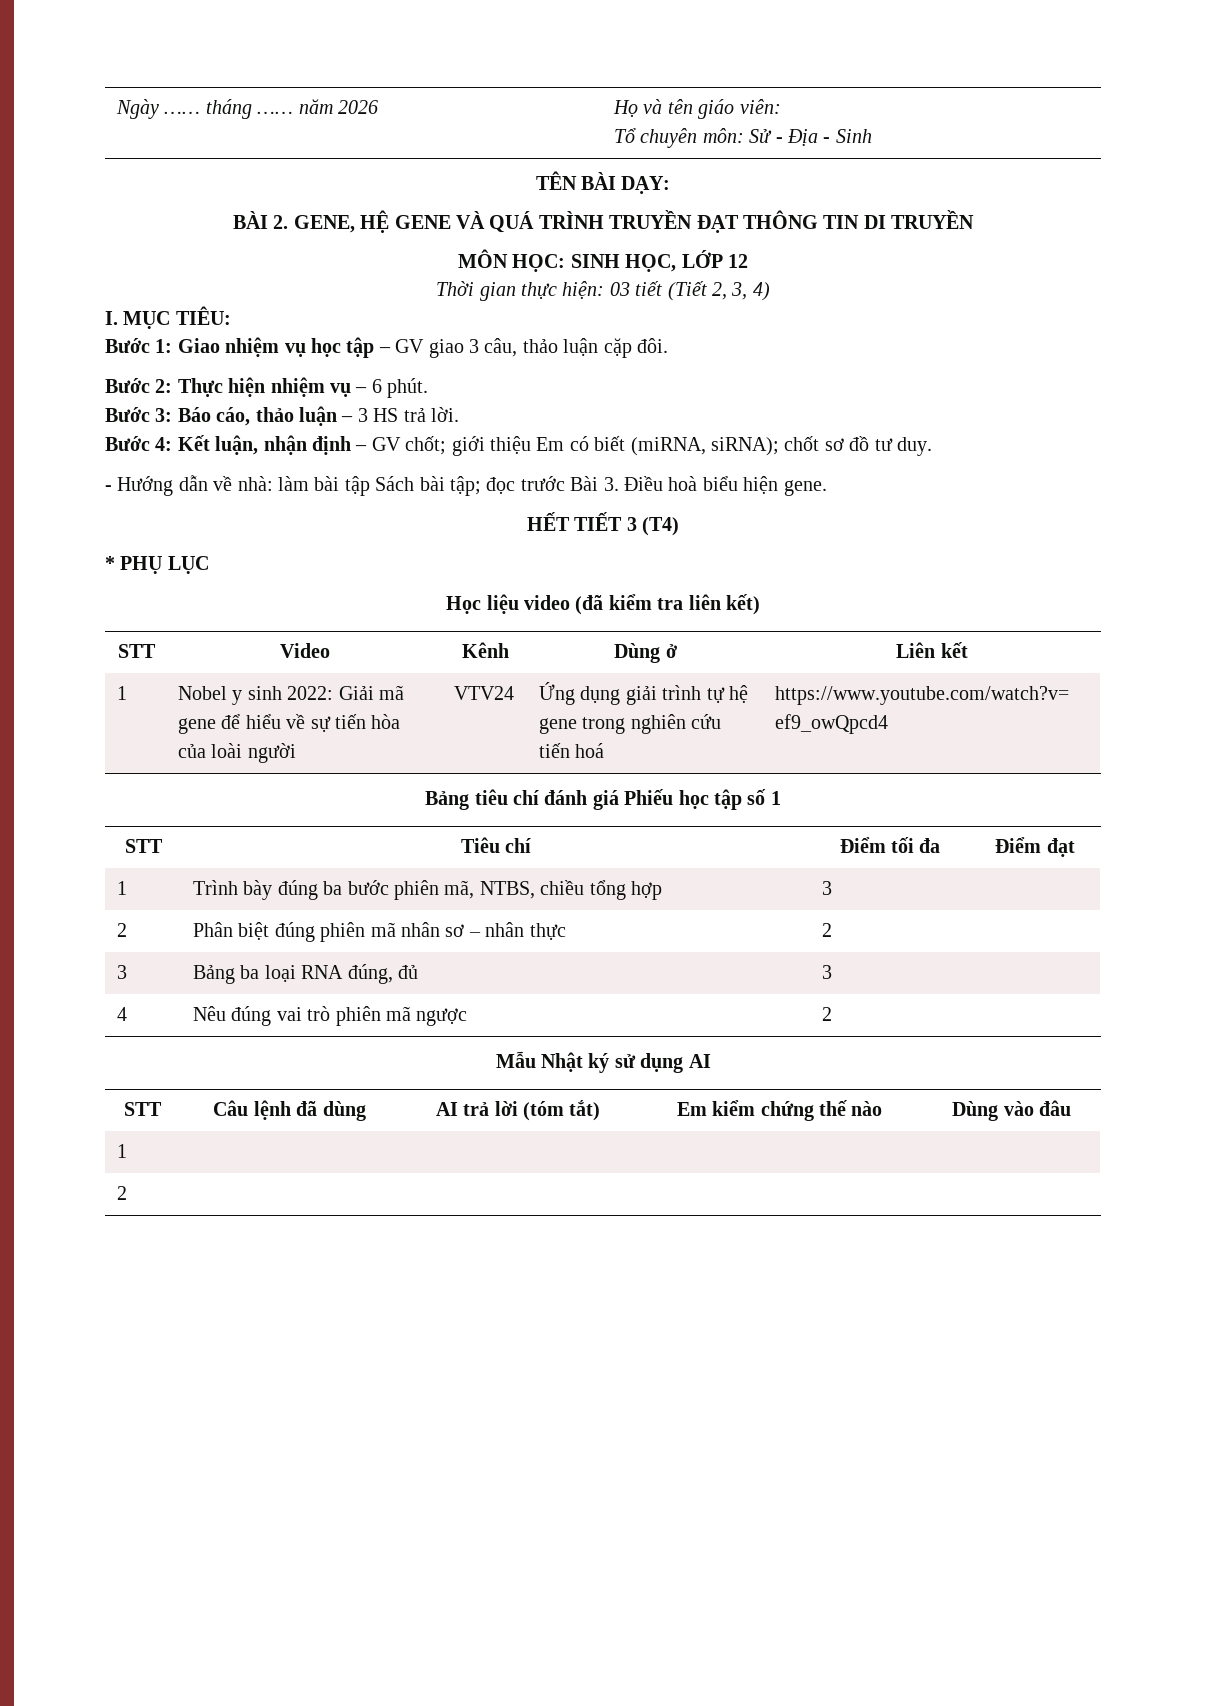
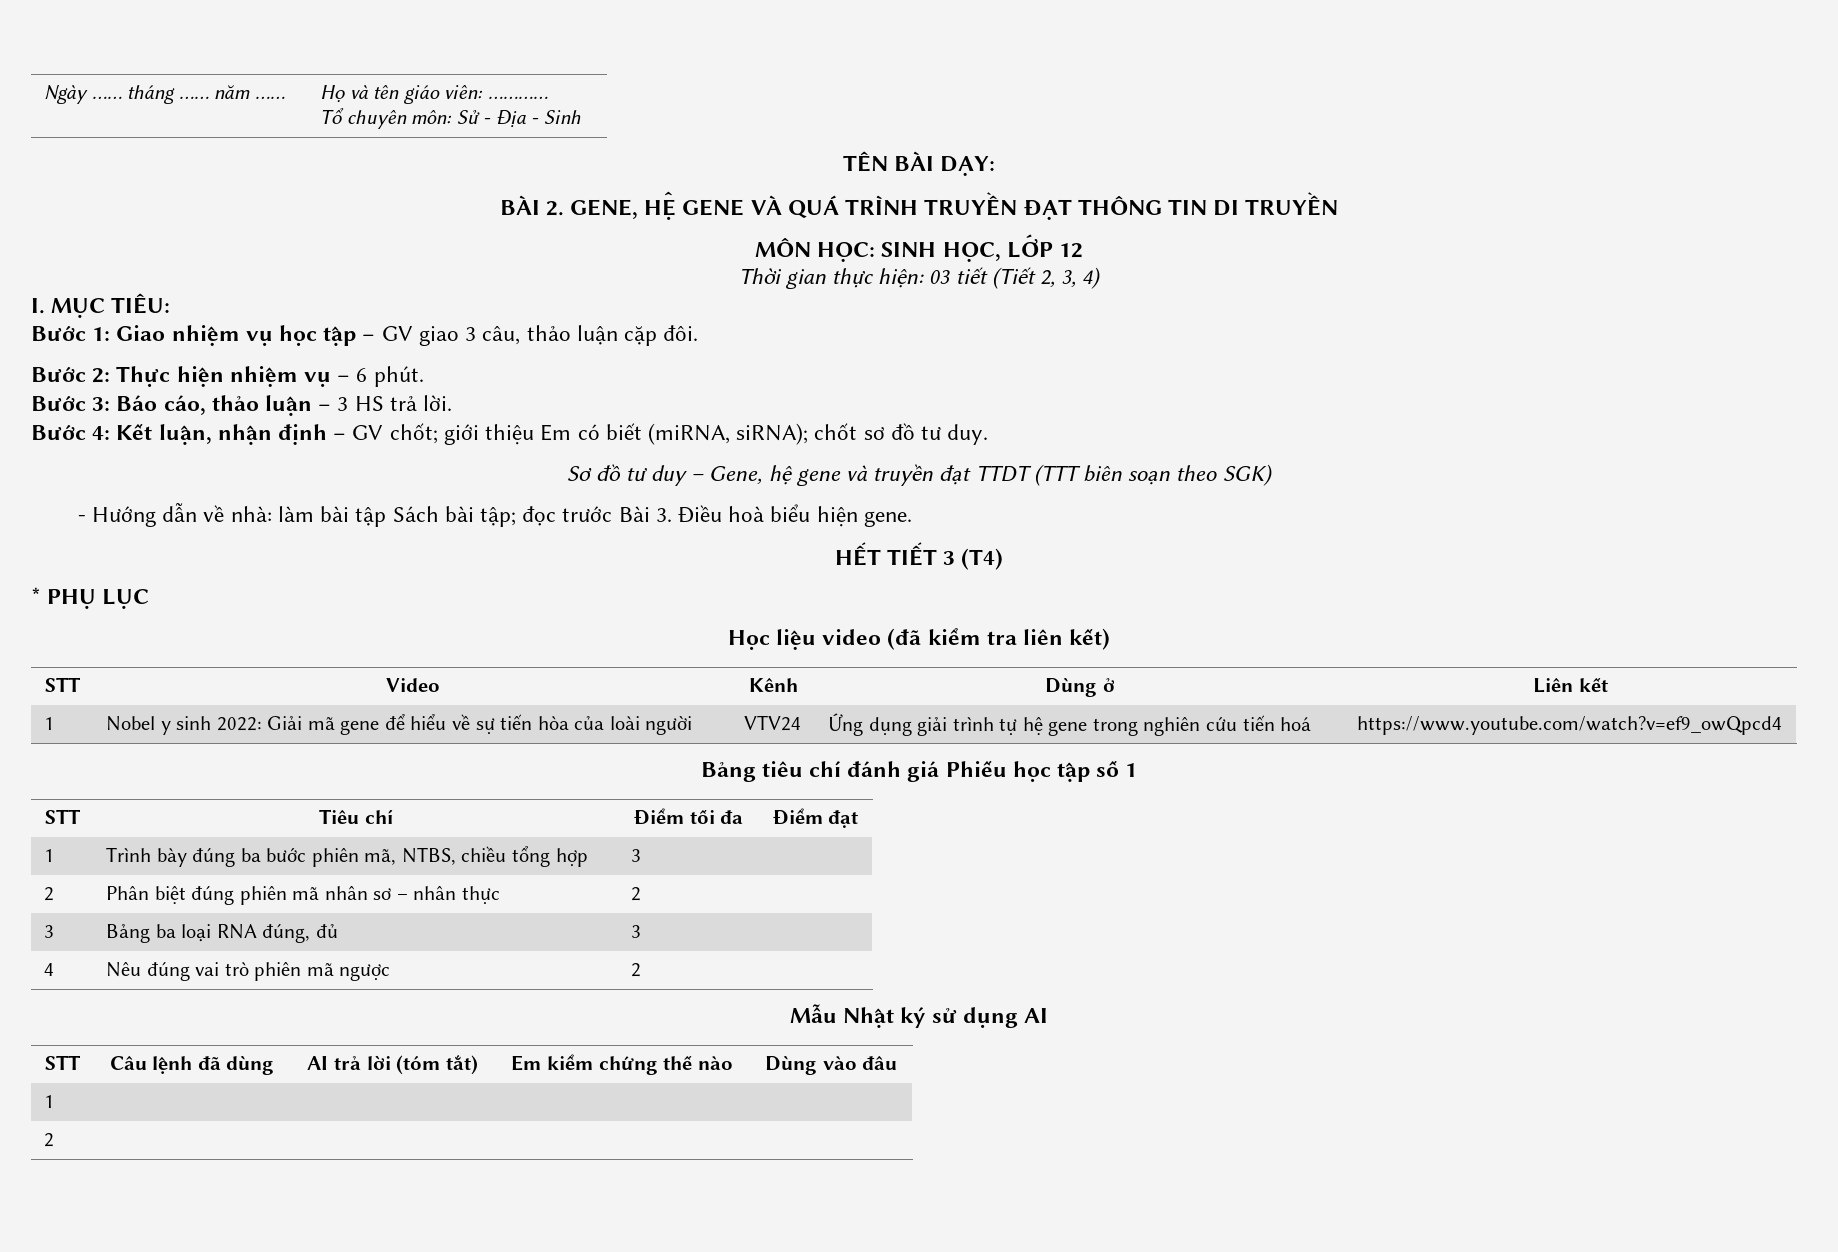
- Ngày …… tháng …… năm 2026 | Họ và tên giáo viên:
+ Ngày …… tháng …… năm …… | Họ và tên giáo viên: …………
+ Sơ đồ tư duy – Gene, hệ gene và truyền đạt TTDT (TTT biên soạn theo SGK)

